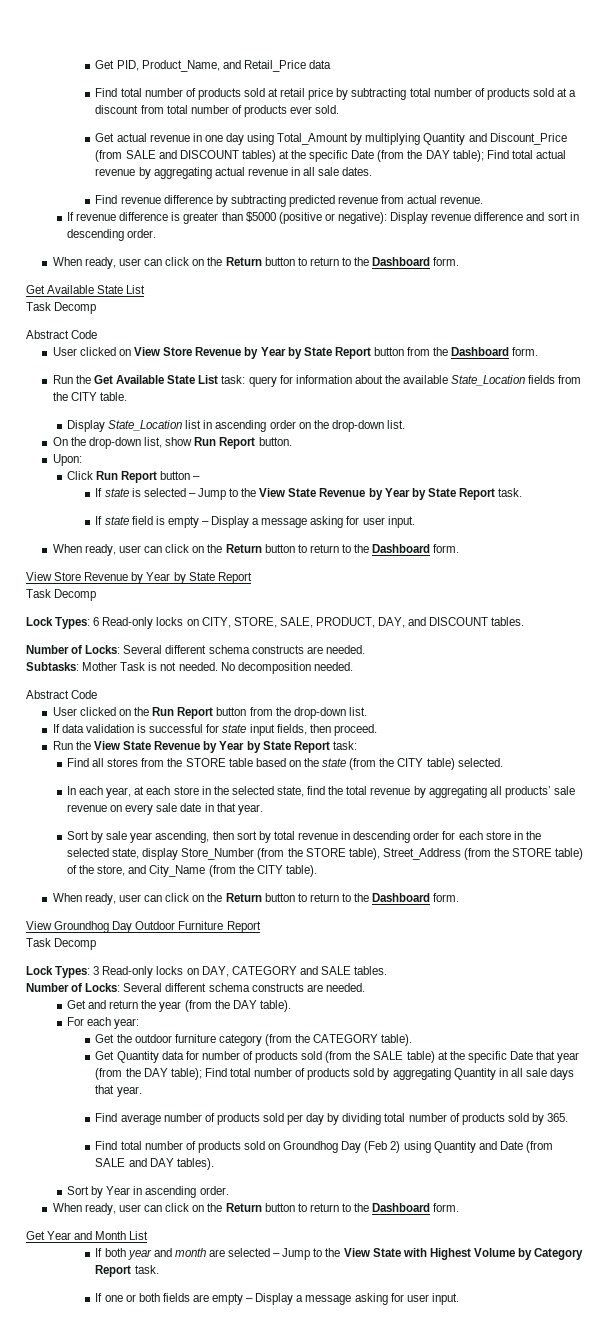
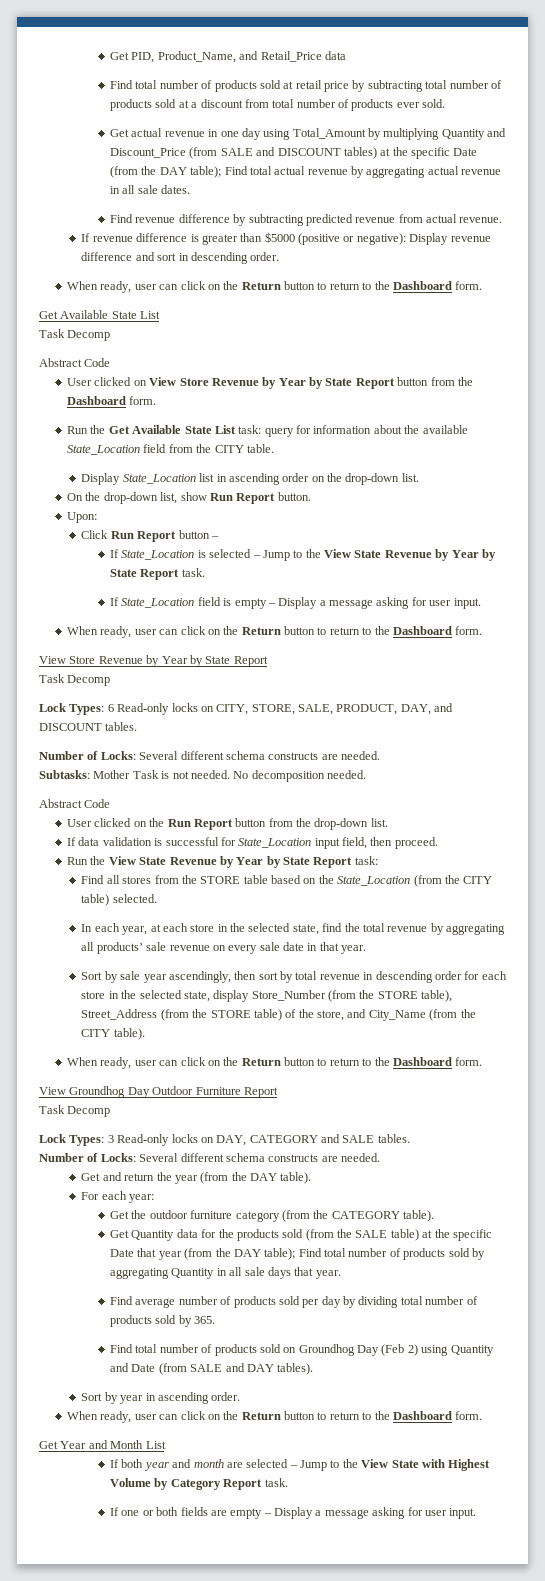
- Run the Get Available State List task: query for information about the available State_Location fields from the CITY table.
+ Run the Get Available State List task: query for information about the available State_Location field from the CITY table.
- If state is selected – Jump to the View State Revenue by Year by State Report task.
+ If State_Location is selected – Jump to the View State Revenue by Year by State Report task.
- If state field is empty – Display a message asking for user input.
+ If State_Location field is empty – Display a message asking for user input.
- If data validation is successful for state input fields, then proceed.
+ If data validation is successful for State_Location input field, then proceed.
- Find all stores from the STORE table based on the state (from the CITY table) selected.
+ Find all stores from the STORE table based on the State_Location (from the CITY table) selected.
- Sort by sale year ascending, then sort by total revenue in descending order for each store in the selected state, display Store_Number (from the STORE table), Street_Address (from the STORE table) of the store, and City_Name (from the CITY table).
+ Sort by sale year ascendingly, then sort by total revenue in descending order for each store in the selected state, display Store_Number (from the STORE table), Street_Address (from the STORE table) of the store, and City_Name (from the CITY table).
- Get Quantity data for number of products sold (from the SALE table) at the specific Date that year (from the DAY table); Find total number of products sold by aggregating Quantity in all sale days that year.
+ Get Quantity data for the products sold (from the SALE table) at the specific Date that year (from the DAY table); Find total number of products sold by aggregating Quantity in all sale days that year.
- Sort by Year in ascending order.
+ Sort by year in ascending order.

